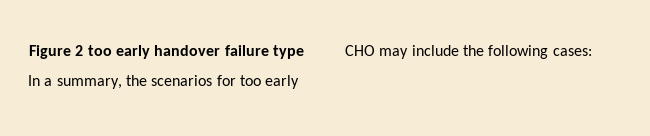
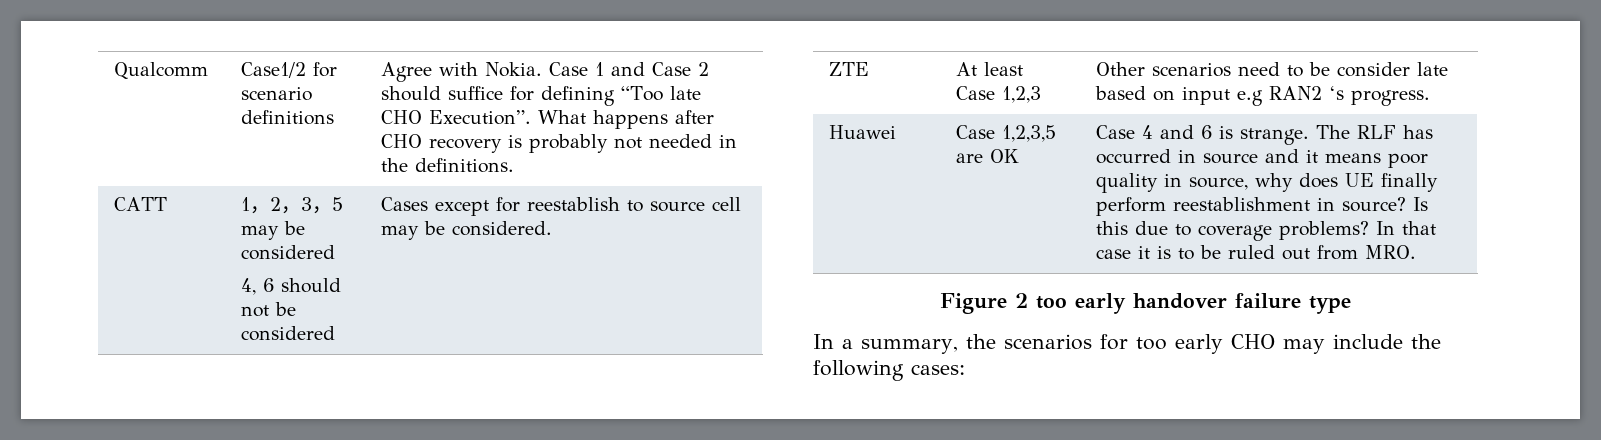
+ Qualcomm | Case1/2 for scenario definitions | Agree with Nokia. Case 1 and Case 2 should suffice for defining “Too late CHO Execution”. What happens after CHO recovery is probably not needed in the definitions.
+ CATT | 1，2，3，5 may be considered
+ 4, 6 should not be considered | Cases except for reestablish to source cell may be considered.
+ ZTE | At least Case 1,2,3 | Other scenarios need to be consider late based on input e.g RAN2 ‘s progress.
+ Huawei | Case 1,2,3,5 are OK | Case 4 and 6 is strange. The RLF has occurred in source and it means poor quality in source, why does UE finally perform reestablishment in source? Is this due to coverage problems? In that case it is to be ruled out from MRO.

